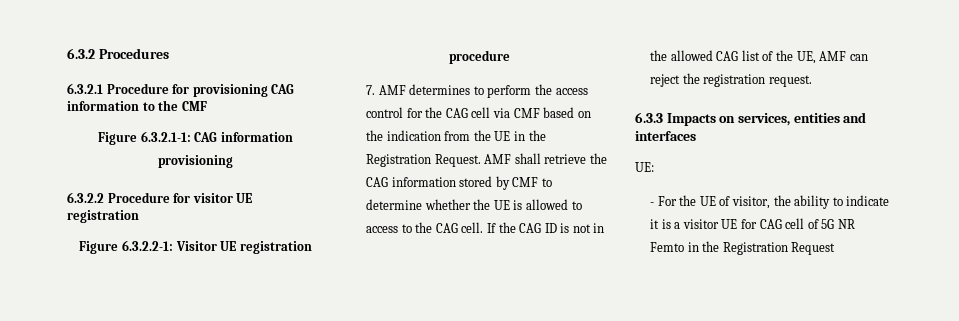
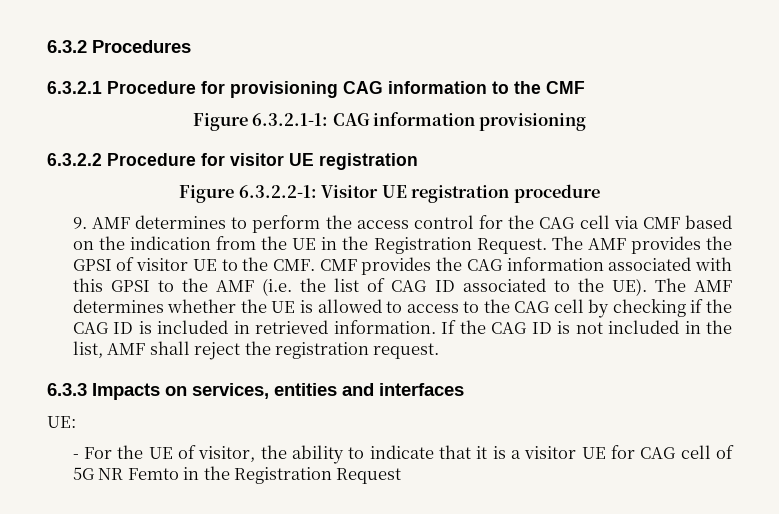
- 7. AMF determines to perform the access control for the CAG cell via CMF based on the indication from the UE in the Registration Request.
+ 9. AMF determines to perform the access control for the CAG cell via CMF based on the indication from the UE in the Registration Request.
- AMF shall retrieve the CAG information stored by CMF to determine whether the UE is allowed to access to the CAG cell.
+ The AMF provides the GPSI of visitor UE to the CMF. CMF provides the CAG information associated with this GPSI to the AMF (i.e. the list of CAG ID associated to the UE). The AMF determines whether the UE is allowed to access to the CAG cell by checking if the CAG ID is included in retrieved information.
- If the CAG ID is not in the allowed CAG list of the UE, AMF can reject the registration request.
+ If the CAG ID is not included in the list, AMF shall reject the registration request.
- - For the UE of visitor, the ability to indicate it is a visitor UE for CAG cell of 5G NR Femto in the Registration Request
+ - For the UE of visitor, the ability to indicate that it is a visitor UE for CAG cell of 5G NR Femto in the Registration Request

